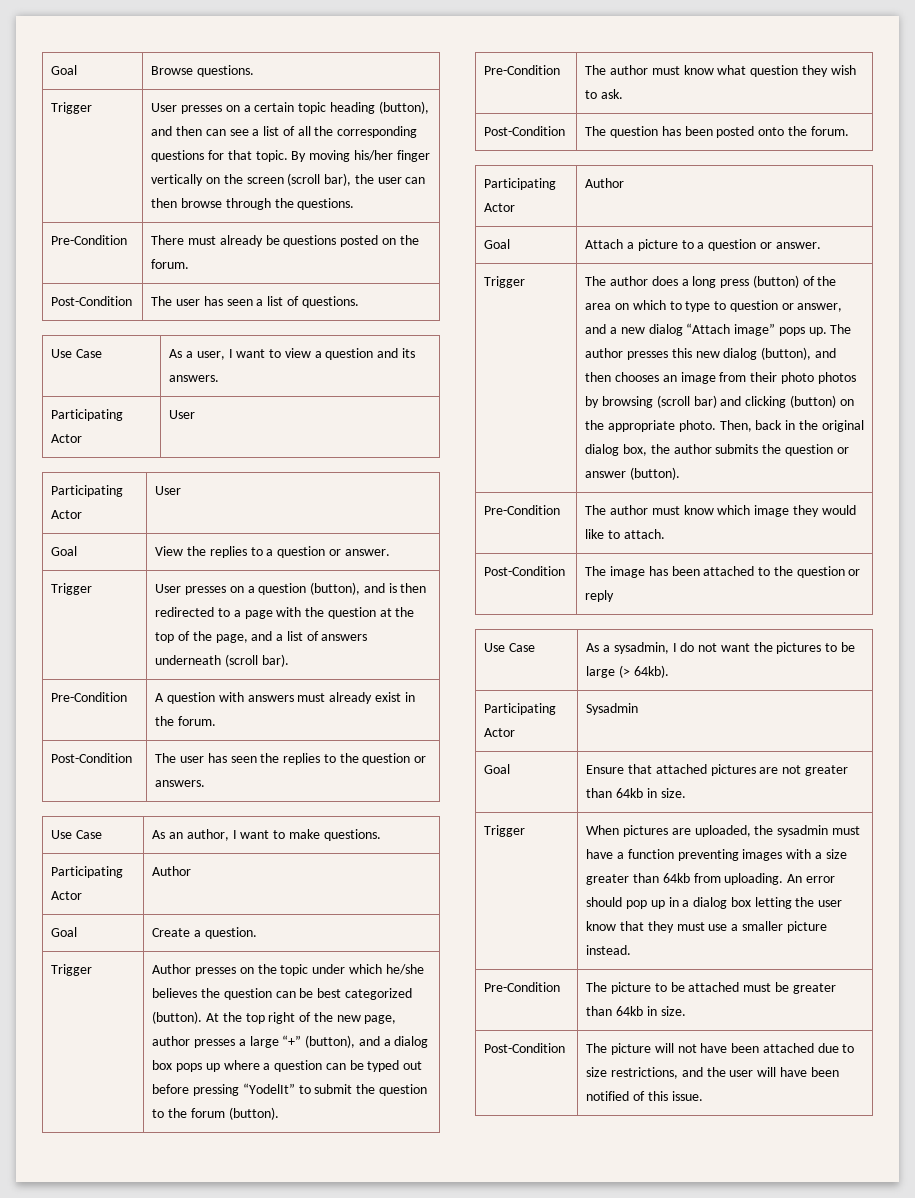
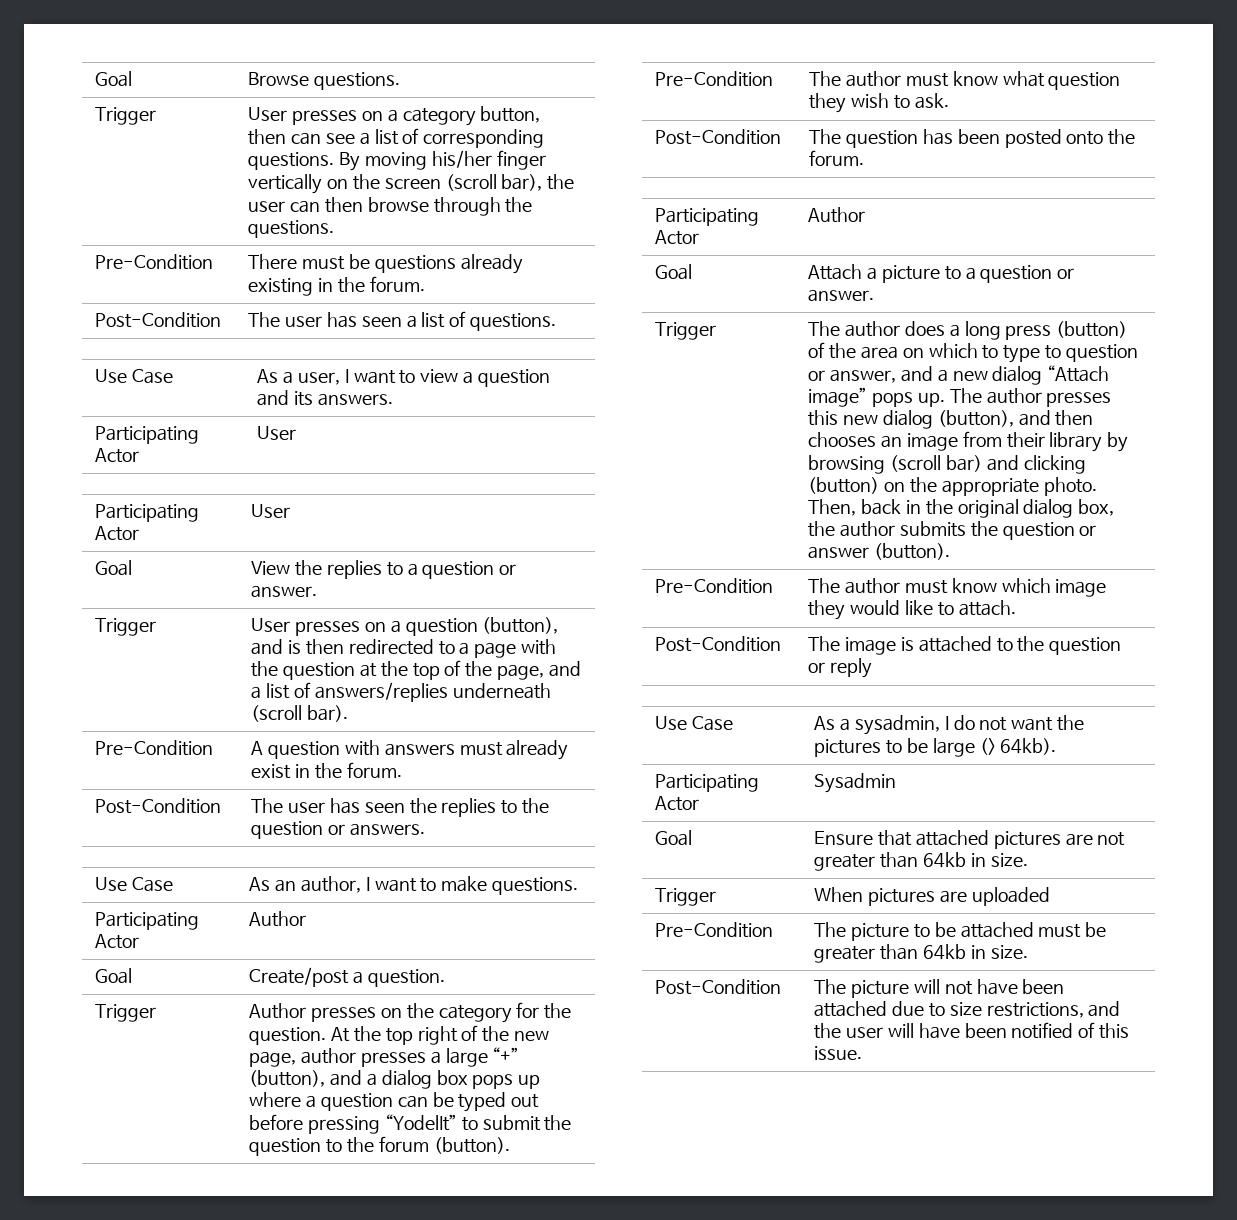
- User presses on a certain topic heading (button), and then can see a list of all the corresponding questions for that topic.
+ User presses on a category button, then can see a list of corresponding questions.
- Pre-Condition | There must already be questions posted on the forum.
+ Pre-Condition | There must be questions already existing in the forum.
- Trigger | User presses on a question (button), and is then redirected to a page with the question at the top of the page, and a list of answers underneath (scroll bar).
+ Trigger | User presses on a question (button), and is then redirected to a page with the question at the top of the page, and a list of answers/replies underneath (scroll bar).
- Goal | Create a question.
+ Goal | Create/post a question.
- Author presses on the topic under which he/she believes the question can be best categorized (button).
+ Author presses on the category for the question.
- The author presses this new dialog (button), and then chooses an image from their photo photos by browsing (scroll bar) and clicking (button) on the appropriate photo.
+ The author presses this new dialog (button), and then chooses an image from their library by browsing (scroll bar) and clicking (button) on the appropriate photo.
- Post-Condition | The image has been attached to the question or reply
+ Post-Condition | The image is attached to the question or reply
- When pictures are uploaded, the sysadmin must have a function preventing images with a size greater than 64kb from uploading. An error should pop up in a dialog box letting the user know that they must use a smaller picture instead.
+ When pictures are uploaded

